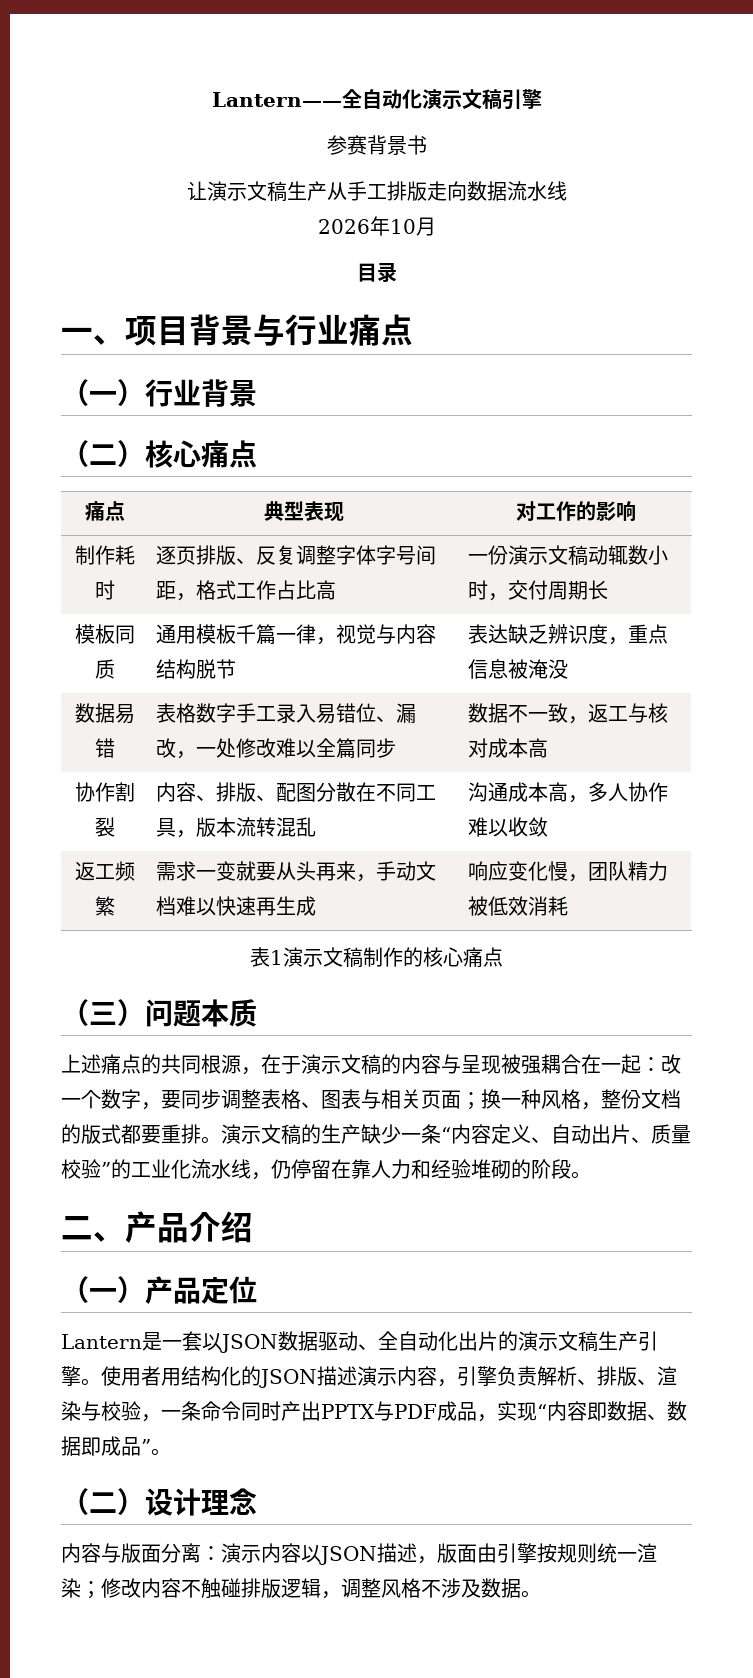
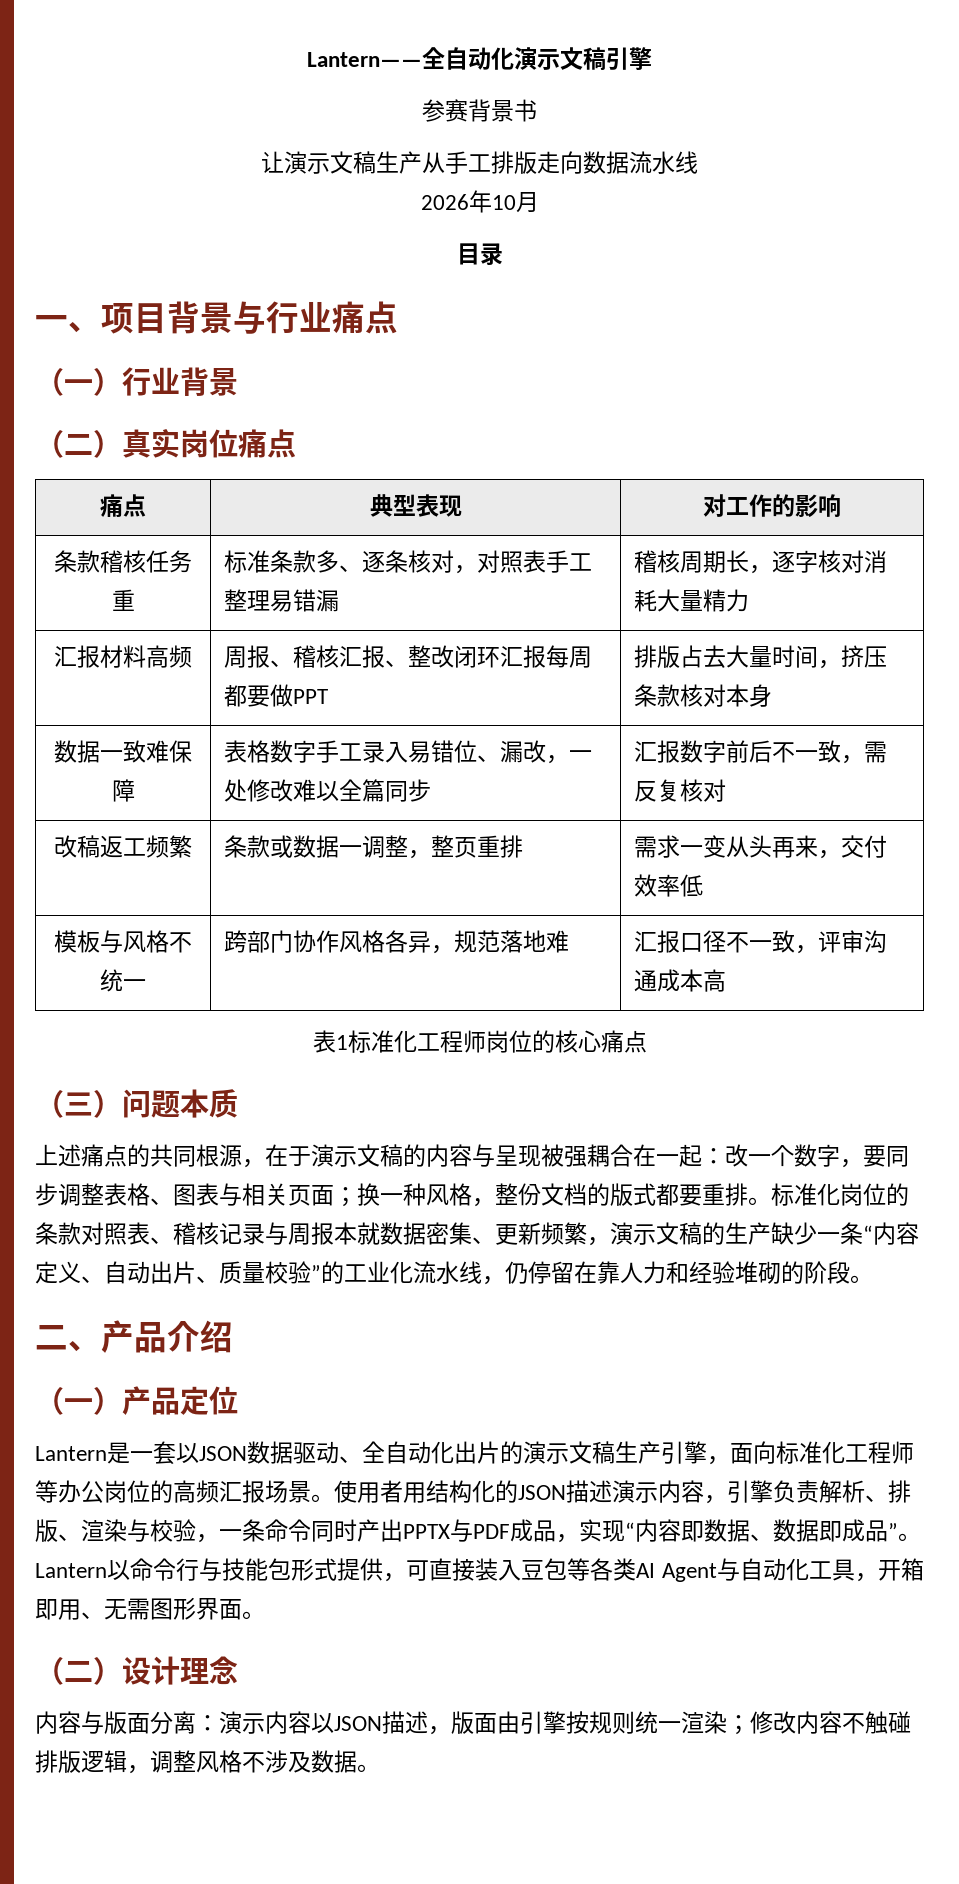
- （二）核心痛点
+ （二）真实岗位痛点
- 制作耗时 | 逐页排版、反复调整字体字号间距，格式工作占比高 | 一份演示文稿动辄数小时，交付周期长
- 模板同质 | 通用模板千篇一律，视觉与内容结构脱节 | 表达缺乏辨识度，重点信息被淹没
- 数据易错 | 表格数字手工录入易错位、漏改，一处修改难以全篇同步 | 数据不一致，返工与核对成本高
- 协作割裂 | 内容、排版、配图分散在不同工具，版本流转混乱 | 沟通成本高，多人协作难以收敛
- 返工频繁 | 需求一变就要从头再来，手动文档难以快速再生成 | 响应变化慢，团队精力被低效消耗
- 表1演示文稿制作的核心痛点
+ 条款稽核任务重 | 标准条款多、逐条核对，对照表手工整理易错漏 | 稽核周期长，逐字核对消耗大量精力
+ 汇报材料高频 | 周报、稽核汇报、整改闭环汇报每周都要做PPT | 排版占去大量时间，挤压条款核对本身
+ 数据一致难保障 | 表格数字手工录入易错位、漏改，一处修改难以全篇同步 | 汇报数字前后不一致，需反复核对
+ 改稿返工频繁 | 条款或数据一调整，整页重排 | 需求一变从头再来，交付效率低
+ 模板与风格不统一 | 跨部门协作风格各异，规范落地难 | 汇报口径不一致，评审沟通成本高
+ 表1标准化工程师岗位的核心痛点
- 演示文稿的生产缺少一条“内容定义、自动出片、质量校验”的工业化流水线，仍停留在靠人力和经验堆砌的阶段。
+ 标准化岗位的条款对照表、稽核记录与周报本就数据密集、更新频繁，演示文稿的生产缺少一条“内容定义、自动出片、质量校验”的工业化流水线，仍停留在靠人力和经验堆砌的阶段。
- Lantern是一套以JSON数据驱动、全自动化出片的演示文稿生产引擎。
+ Lantern是一套以JSON数据驱动、全自动化出片的演示文稿生产引擎，面向标准化工程师等办公岗位的高频汇报场景。
+ Lantern以命令行与技能包形式提供，可直接装入豆包等各类AI Agent与自动化工具，开箱即用、无需图形界面。

